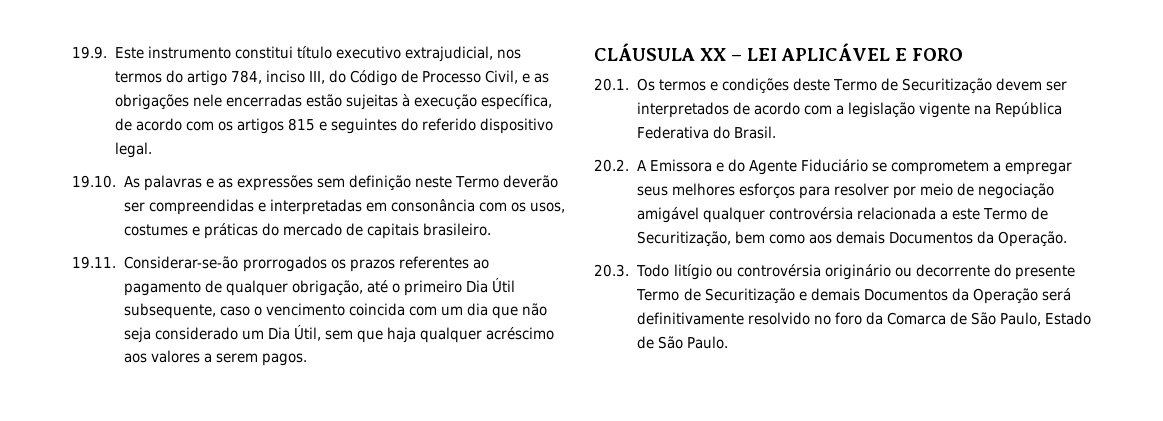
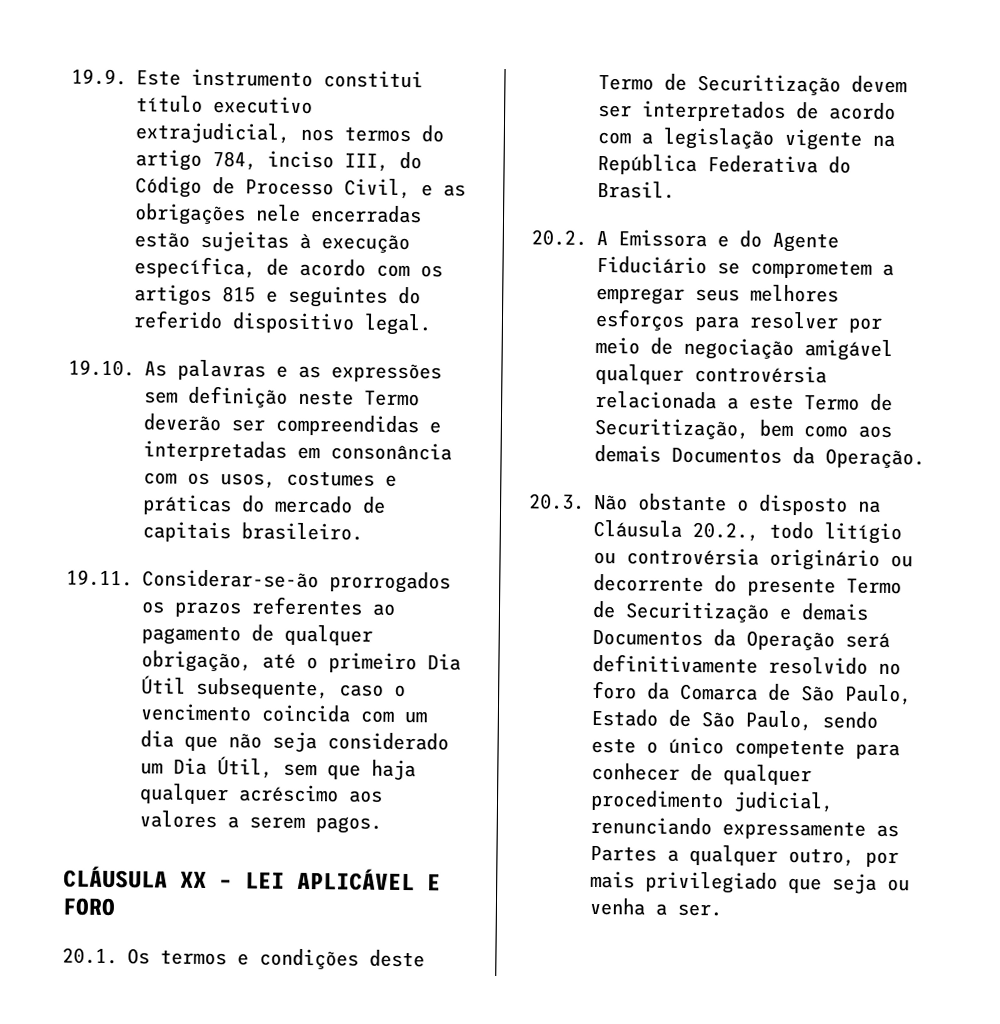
- 20.3. Todo litígio ou controvérsia originário ou decorrente do presente Termo de Securitização e demais Documentos da Operação será definitivamente resolvido no foro da Comarca de São Paulo, Estado de São Paulo.
+ 20.3. Não obstante o disposto na Cláusula 20.2., todo litígio ou controvérsia originário ou decorrente do presente Termo de Securitização e demais Documentos da Operação será definitivamente resolvido no foro da Comarca de São Paulo, Estado de São Paulo, sendo este o único competente para conhecer de qualquer procedimento judicial, renunciando expressamente as Partes a qualquer outro, por mais privilegiado que seja ou venha a ser.

